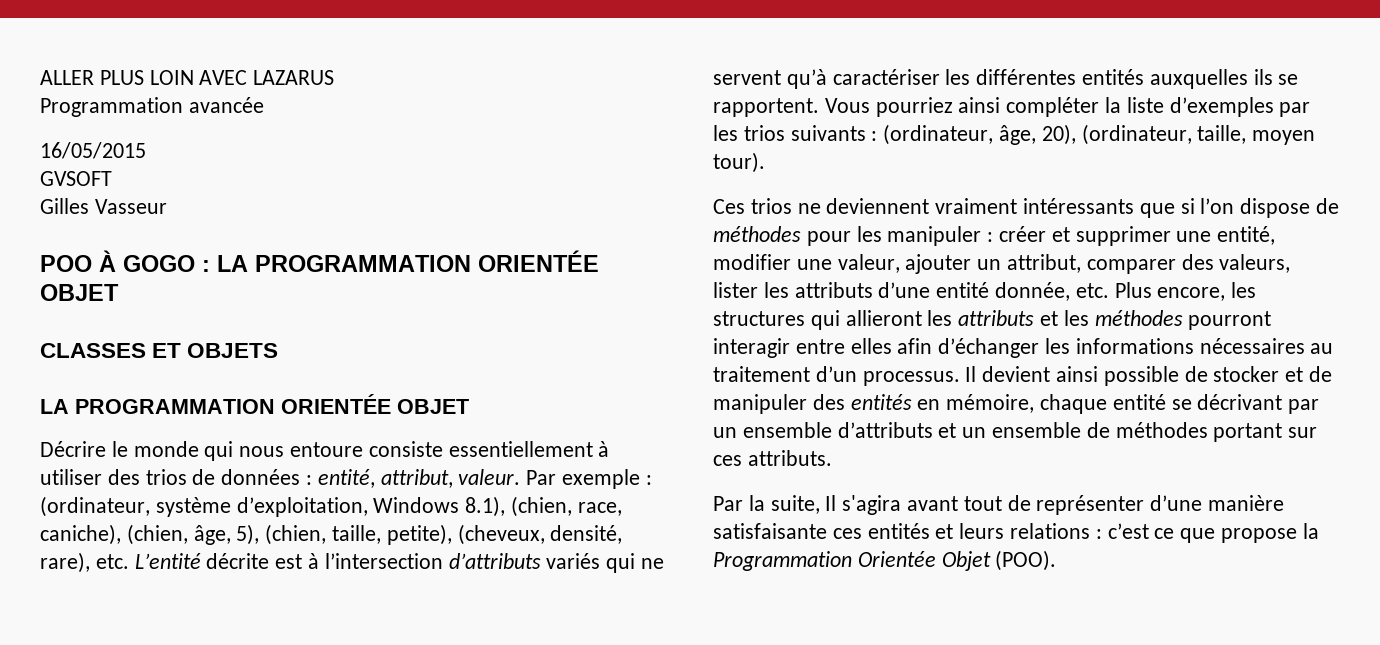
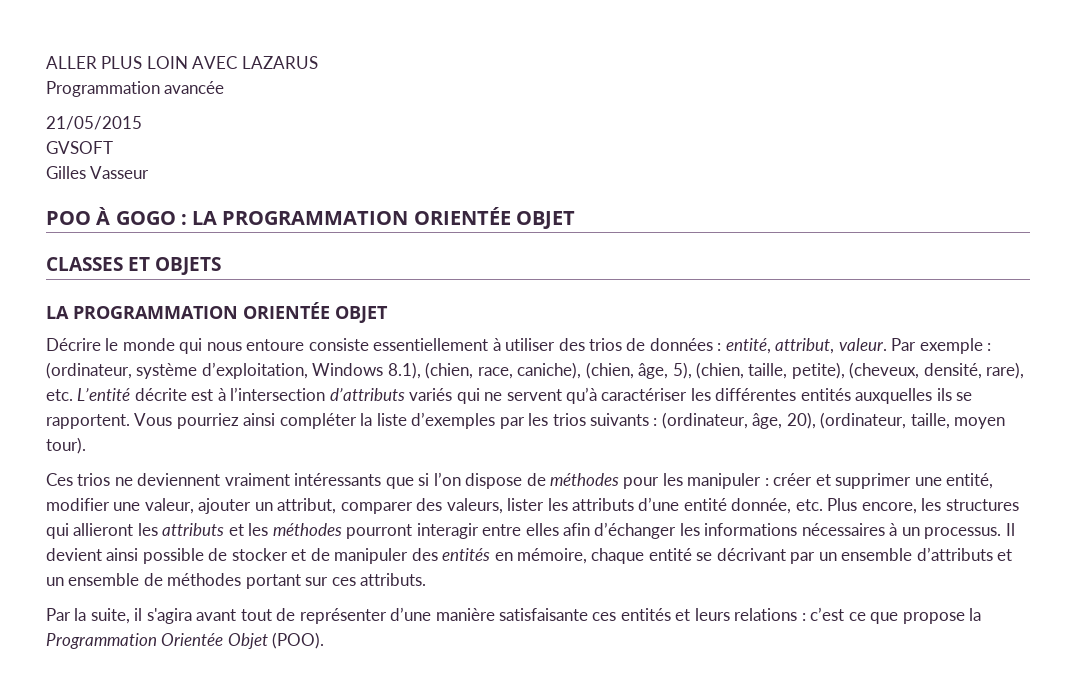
- 16/05/2015
+ 21/05/2015
- Ces trios ne deviennent vraiment intéressants que si l’on dispose de méthodes pour les manipuler : créer et supprimer une entité, modifier une valeur, ajouter un attribut, comparer des valeurs, lister les attributs d’une entité donnée, etc. Plus encore, les structures qui allieront les attributs et les méthodes pourront interagir entre elles afin d’échanger les informations nécessaires au traitement d’un processus.
+ Ces trios ne deviennent vraiment intéressants que si l’on dispose de méthodes pour les manipuler : créer et supprimer une entité, modifier une valeur, ajouter un attribut, comparer des valeurs, lister les attributs d’une entité donnée, etc. Plus encore, les structures qui allieront les attributs et les méthodes pourront interagir entre elles afin d’échanger les informations nécessaires à un processus.
- Par la suite, Il s'agira avant tout de représenter d’une manière satisfaisante ces entités et leurs relations : c’est ce que propose la Programmation Orientée Objet (POO).
+ Par la suite, il s'agira avant tout de représenter d’une manière satisfaisante ces entités et leurs relations : c’est ce que propose la Programmation Orientée Objet (POO).

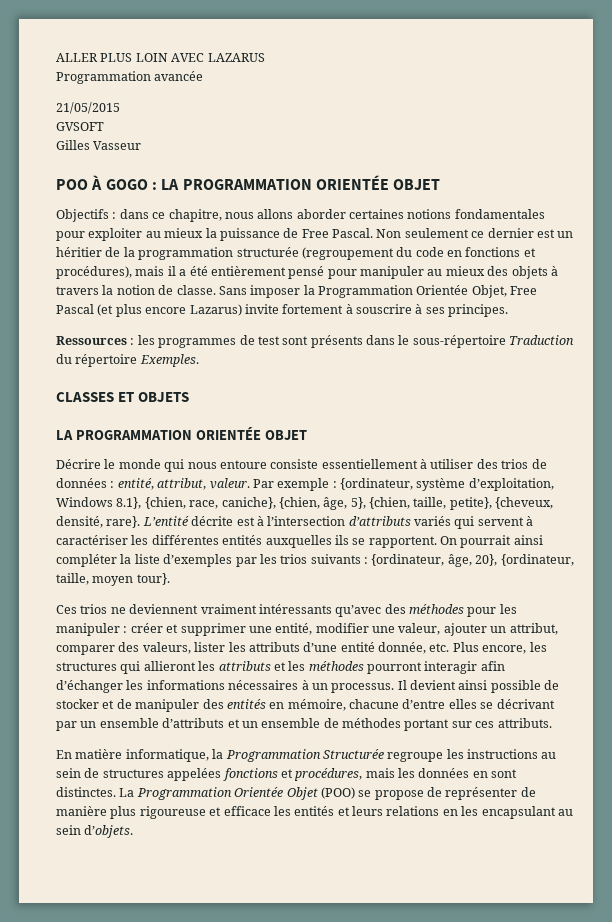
+ Objectifs : dans ce chapitre, nous allons aborder certaines notions fondamentales pour exploiter au mieux la puissance de Free Pascal. Non seulement ce dernier est un héritier de la programmation structurée (regroupement du code en fonctions et procédures), mais il a été entièrement pensé pour manipuler au mieux des objets à travers la notion de classe. Sans imposer la Programmation Orientée Objet, Free Pascal (et plus encore Lazarus) invite fortement à souscrire à ses principes.
+ Ressources : les programmes de test sont présents dans le sous-répertoire Traduction du répertoire Exemples.
- Par exemple : (ordinateur, système d’exploitation, Windows 8.1), (chien, race, caniche), (chien, âge, 5), (chien, taille, petite), (cheveux, densité, rare), etc. L’entité décrite est à l’intersection d’attributs variés qui ne servent qu’à caractériser les différentes entités auxquelles ils se rapportent.
+ Par exemple : {ordinateur, système d’exploitation, Windows 8.1}, {chien, race, caniche}, {chien, âge, 5}, {chien, taille, petite}, {cheveux, densité, rare}. L’entité décrite est à l’intersection d’attributs variés qui servent à caractériser les différentes entités auxquelles ils se rapportent.
- Vous pourriez ainsi compléter la liste d’exemples par les trios suivants : (ordinateur, âge, 20), (ordinateur, taille, moyen tour).
+ On pourrait ainsi compléter la liste d’exemples par les trios suivants : {ordinateur, âge, 20}, {ordinateur, taille, moyen tour}.
- Ces trios ne deviennent vraiment intéressants que si l’on dispose de méthodes pour les manipuler : créer et supprimer une entité, modifier une valeur, ajouter un attribut, comparer des valeurs, lister les attributs d’une entité donnée, etc. Plus encore, les structures qui allieront les attributs et les méthodes pourront interagir entre elles afin d’échanger les informations nécessaires à un processus.
+ Ces trios ne deviennent vraiment intéressants qu’avec des méthodes pour les manipuler : créer et supprimer une entité, modifier une valeur, ajouter un attribut, comparer des valeurs, lister les attributs d’une entité donnée, etc. Plus encore, les structures qui allieront les attributs et les méthodes pourront interagir afin d’échanger les informations nécessaires à un processus.
- Il devient ainsi possible de stocker et de manipuler des entités en mémoire, chaque entité se décrivant par un ensemble d’attributs et un ensemble de méthodes portant sur ces attributs.
+ Il devient ainsi possible de stocker et de manipuler des entités en mémoire, chacune d’entre elles se décrivant par un ensemble d’attributs et un ensemble de méthodes portant sur ces attributs.
- Par la suite, il s'agira avant tout de représenter d’une manière satisfaisante ces entités et leurs relations : c’est ce que propose la Programmation Orientée Objet (POO).
+ En matière informatique, la Programmation Structurée regroupe les instructions au sein de structures appelées fonctions et procédures, mais les données en sont distinctes. La Programmation Orientée Objet (POO) se propose de représenter de manière plus rigoureuse et efficace les entités et leurs relations en les encapsulant au sein d’objets.

